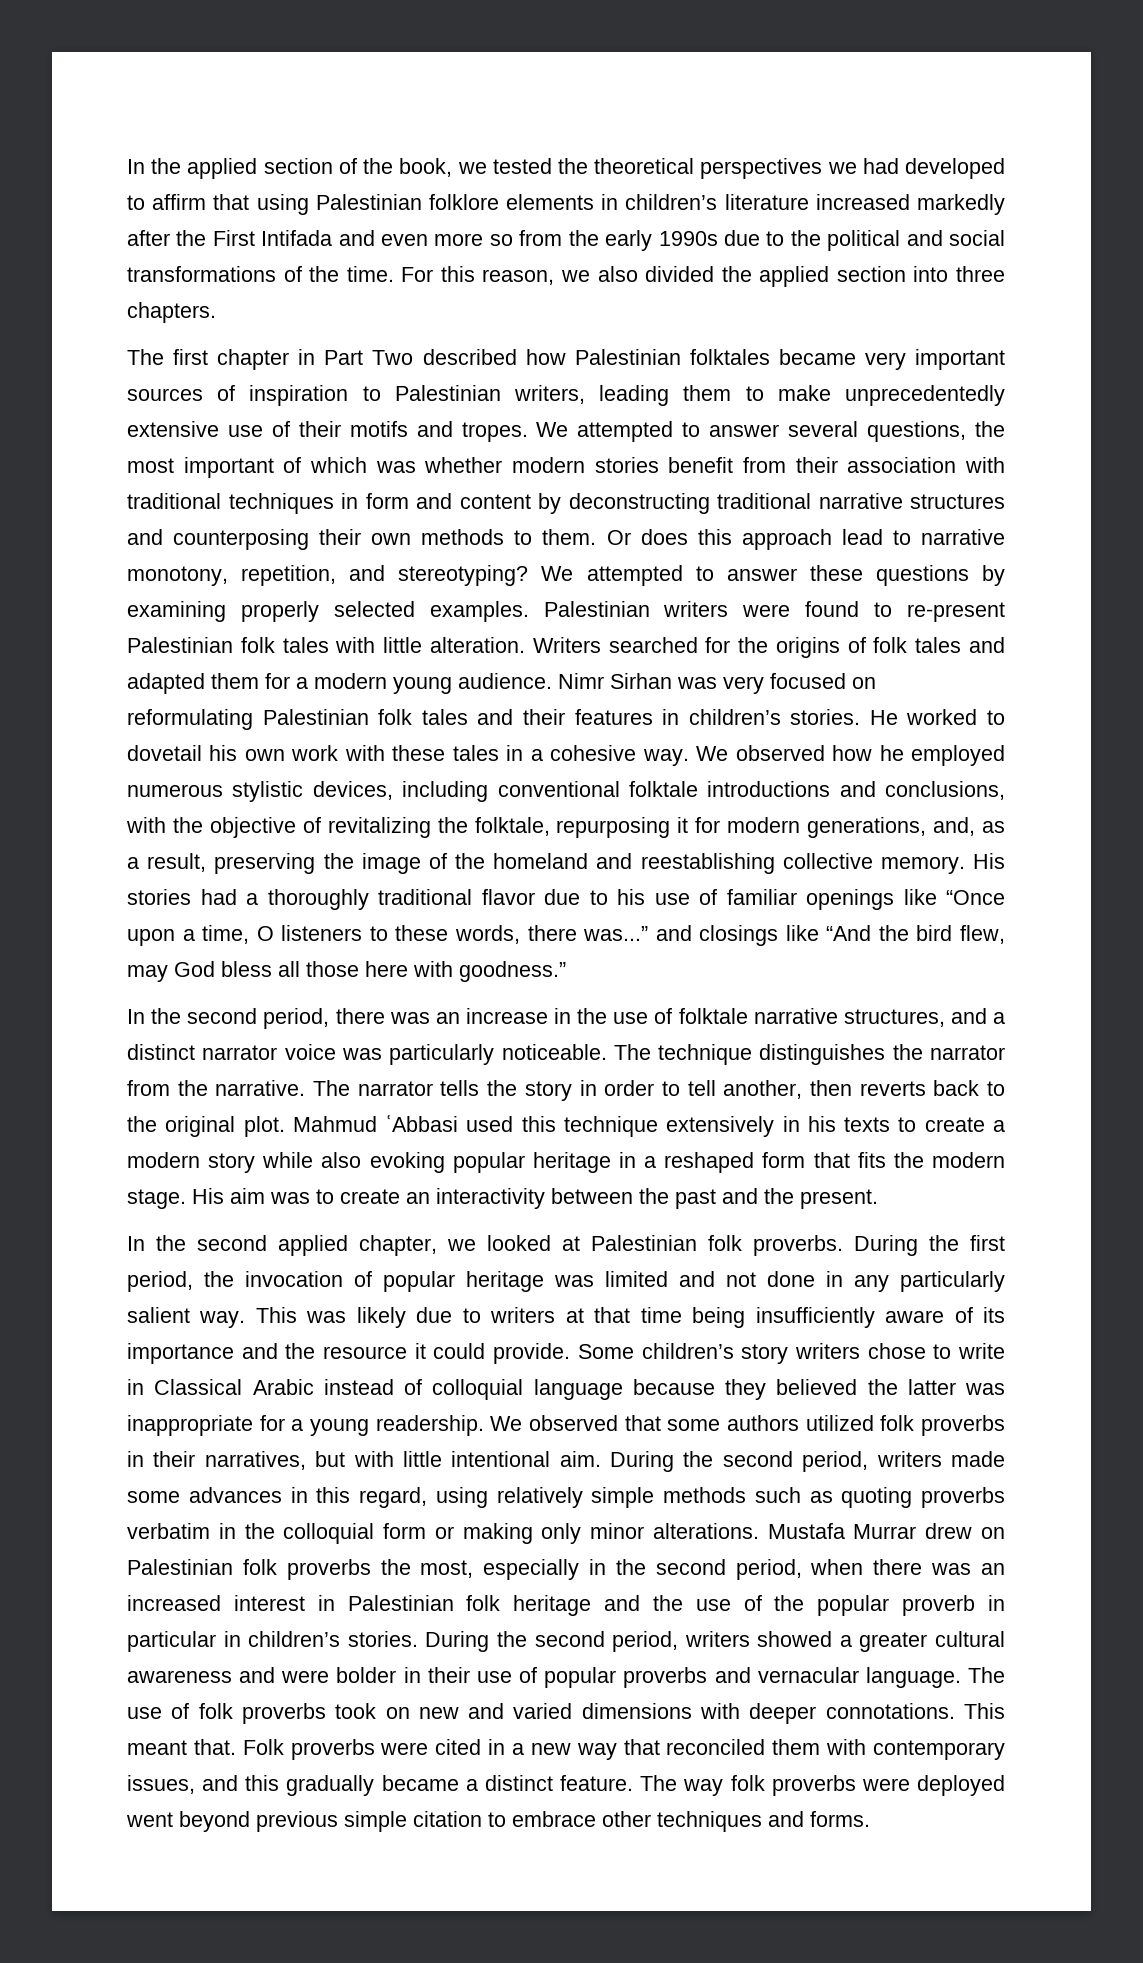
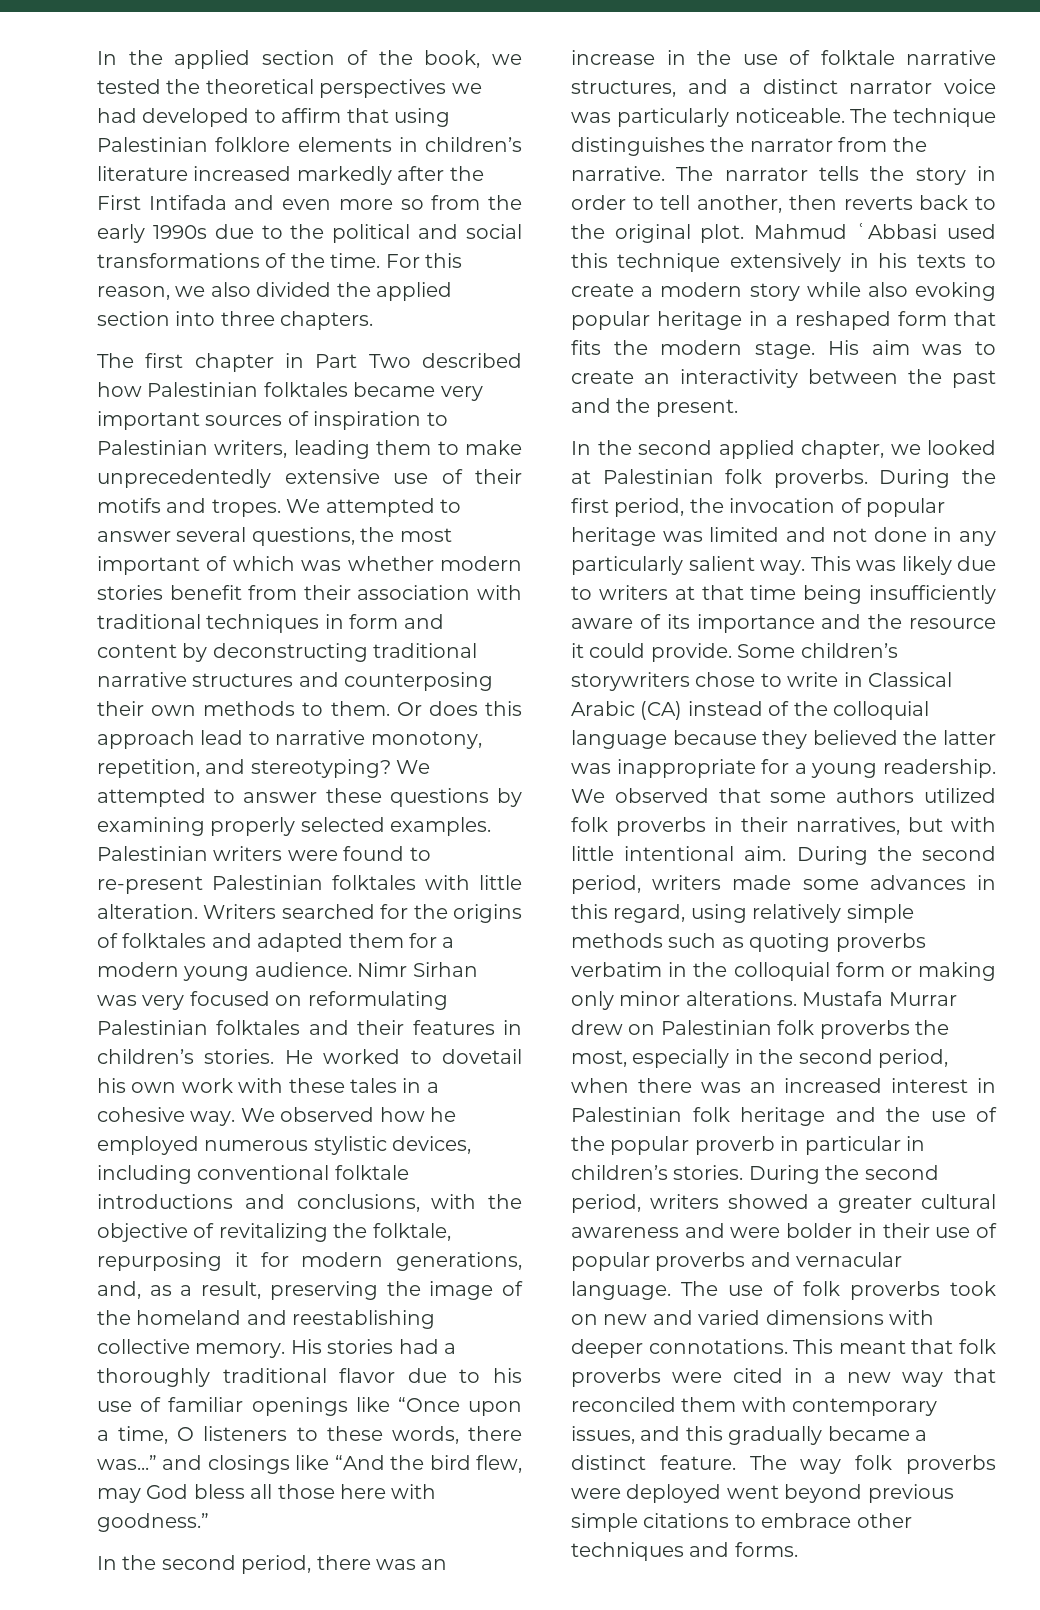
- Palestinian writers were found to re-present Palestinian folk tales with little alteration.
+ Palestinian writers were found to re-present Palestinian folktales with little alteration.
- Writers searched for the origins of folk tales and adapted them for a modern young audience.
+ Writers searched for the origins of folktales and adapted them for a modern young audience.
- Nimr Sirhan was very focused on reformulating Palestinian folk tales and their features in children’s stories.
+ Nimr Sirhan was very focused on reformulating Palestinian folktales and their features in children’s stories.
- Some children’s story writers chose to write in Classical Arabic instead of colloquial language because they believed the latter was inappropriate for a young readership.
+ Some children’s storywriters chose to write in Classical Arabic (CA) instead of the colloquial language because they believed the latter was inappropriate for a young readership.
- This meant that. Folk proverbs were cited in a new way that reconciled them with contemporary issues, and this gradually became a distinct feature.
+ This meant that folk proverbs were cited in a new way that reconciled them with contemporary issues, and this gradually became a distinct feature.
- The way folk proverbs were deployed went beyond previous simple citation to embrace other techniques and forms.
+ The way folk proverbs were deployed went beyond previous simple citations to embrace other techniques and forms.

